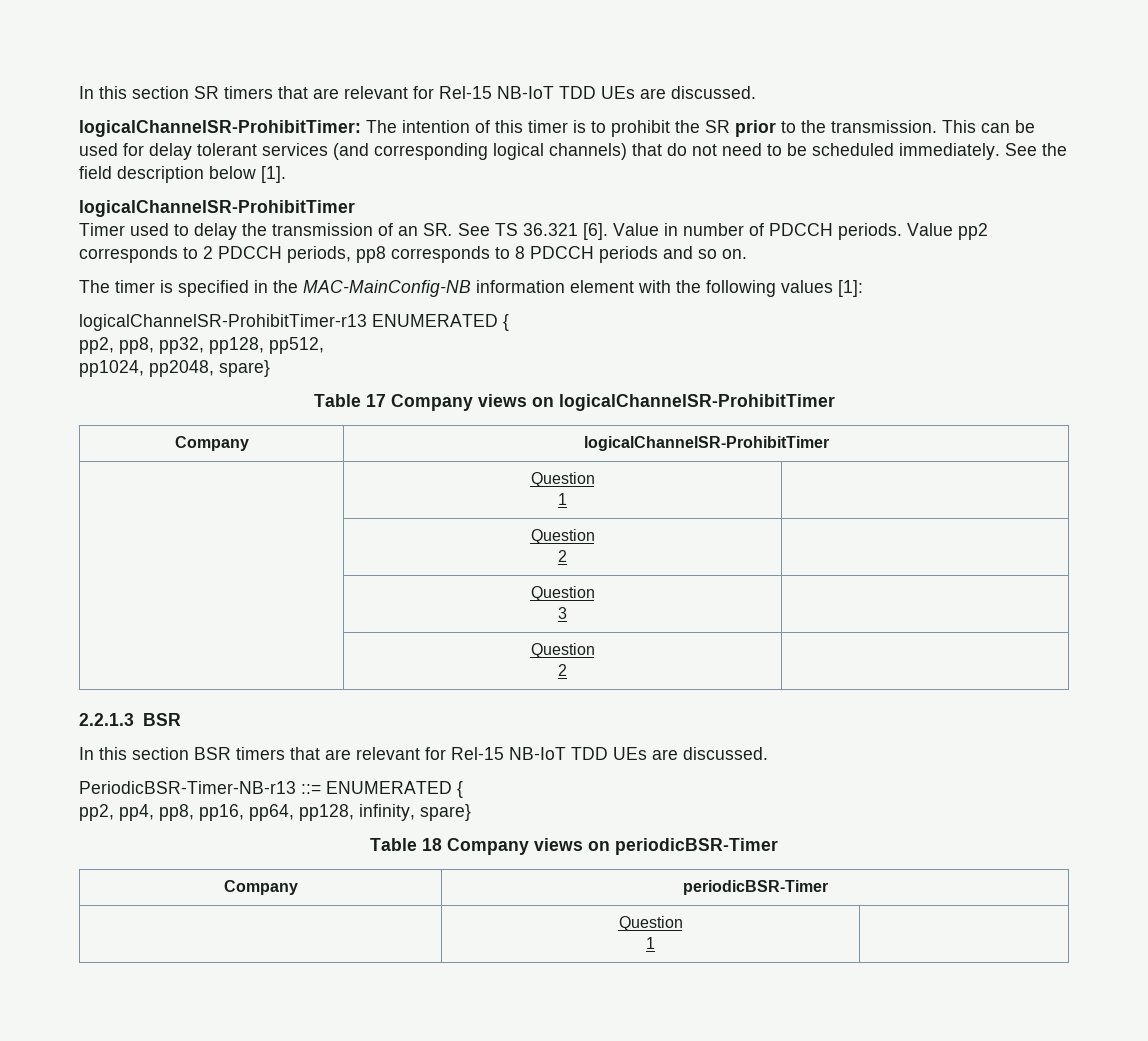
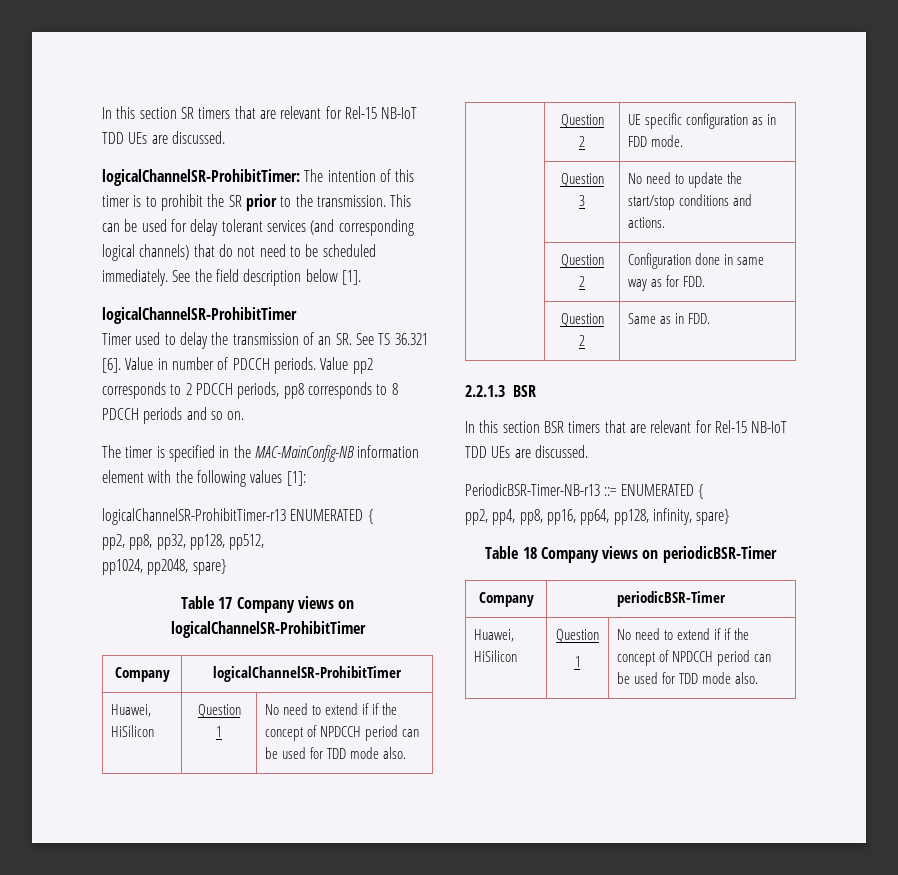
  Company | logicalChannelSR-ProhibitTimer
+ Huawei, HiSilicon | Question
+ 1 | No need to extend if if the concept of NPDCCH period can be used for TDD mode also.
  | Question
- 1 |
+ 2 | UE specific configuration as in FDD mode.
  | Question
- 2 |
+ 3 | No need to update the start/stop conditions and actions.
  | Question
- 3 |
+ 2 | Configuration done in same way as for FDD.
  | Question
- 2 |
+ 2 | Same as in FDD.
  Company | periodicBSR-Timer
- | Question
- 1 |
+ Huawei, HiSilicon | Question
+ 1 | No need to extend if if the concept of NPDCCH period can be used for TDD mode also.

